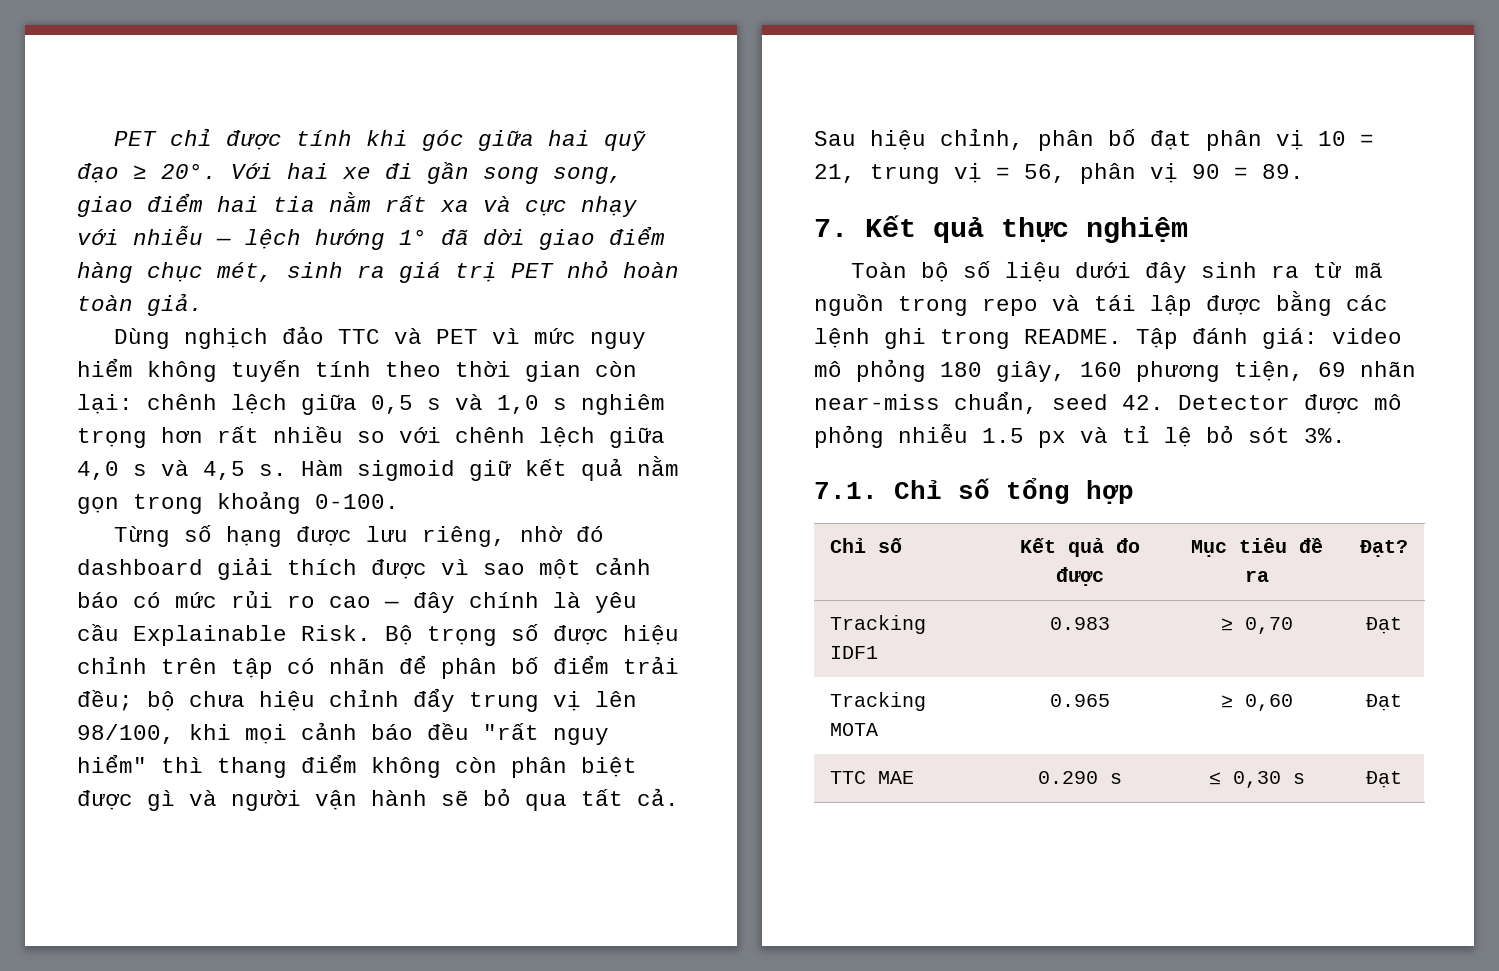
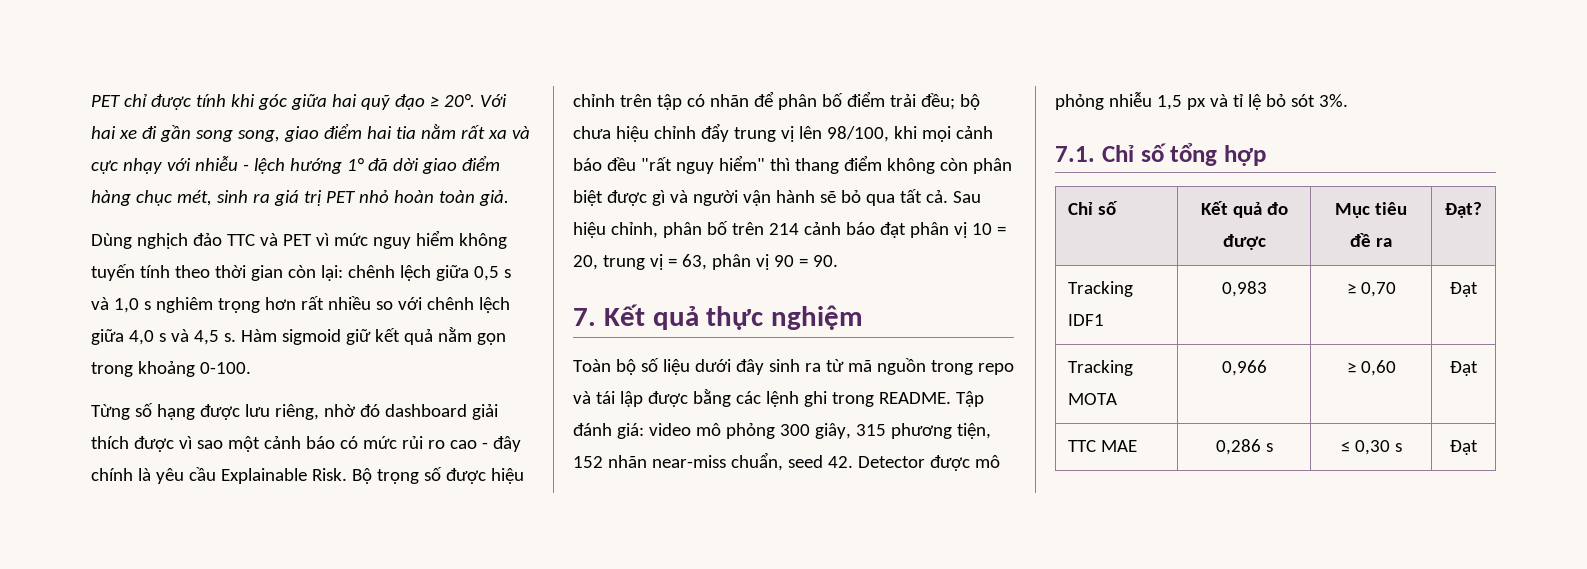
- Với hai xe đi gần song song, giao điểm hai tia nằm rất xa và cực nhạy với nhiễu — lệch hướng 1° đã dời giao điểm hàng chục mét, sinh ra giá trị PET nhỏ hoàn toàn giả.
+ Với hai xe đi gần song song, giao điểm hai tia nằm rất xa và cực nhạy với nhiễu - lệch hướng 1° đã dời giao điểm hàng chục mét, sinh ra giá trị PET nhỏ hoàn toàn giả.
- Từng số hạng được lưu riêng, nhờ đó dashboard giải thích được vì sao một cảnh báo có mức rủi ro cao — đây chính là yêu cầu Explainable Risk.
+ Từng số hạng được lưu riêng, nhờ đó dashboard giải thích được vì sao một cảnh báo có mức rủi ro cao - đây chính là yêu cầu Explainable Risk.
- Sau hiệu chỉnh, phân bố đạt phân vị 10 = 21, trung vị = 56, phân vị 90 = 89.
+ Sau hiệu chỉnh, phân bố trên 214 cảnh báo đạt phân vị 10 = 20, trung vị = 63, phân vị 90 = 90.
- Tập đánh giá: video mô phỏng 180 giây, 160 phương tiện, 69 nhãn near-miss chuẩn, seed 42. Detector được mô phỏng nhiễu 1.5 px và tỉ lệ bỏ sót 3%.
+ Tập đánh giá: video mô phỏng 300 giây, 315 phương tiện, 152 nhãn near-miss chuẩn, seed 42. Detector được mô phỏng nhiễu 1,5 px và tỉ lệ bỏ sót 3%.
- Tracking IDF1 | 0.983 | ≥ 0,70 | Đạt
+ Tracking IDF1 | 0,983 | ≥ 0,70 | Đạt
- Tracking MOTA | 0.965 | ≥ 0,60 | Đạt
+ Tracking MOTA | 0,966 | ≥ 0,60 | Đạt
- TTC MAE | 0.290 s | ≤ 0,30 s | Đạt
+ TTC MAE | 0,286 s | ≤ 0,30 s | Đạt

